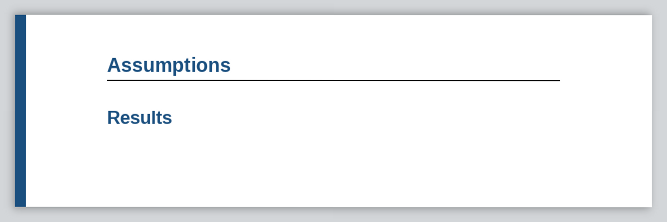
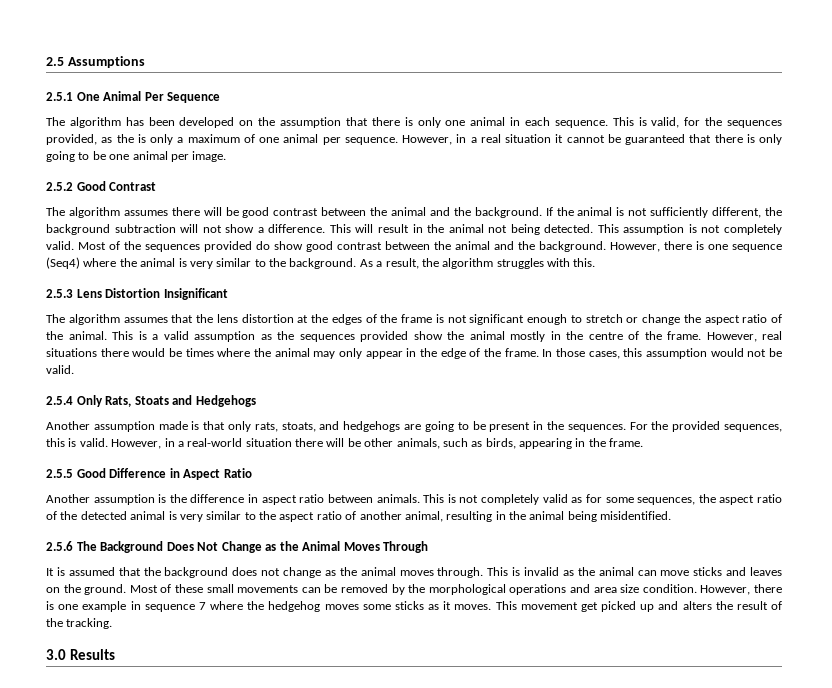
- Assumptions
+ 2.5 Assumptions
- Results
+ 2.5.1 One Animal Per Sequence
+ The algorithm has been developed on the assumption that there is only one animal in each sequence. This is valid, for the sequences provided, as the is only a maximum of one animal per sequence. However, in a real situation it cannot be guaranteed that there is only going to be one animal per image.
+ 2.5.2 Good Contrast
+ The algorithm assumes there will be good contrast between the animal and the background. If the animal is not sufficiently different, the background subtraction will not show a difference. This will result in the animal not being detected. This assumption is not completely valid. Most of the sequences provided do show good contrast between the animal and the background. However, there is one sequence (Seq4) where the animal is very similar to the background. As a result, the algorithm struggles with this.
+ 2.5.3 Lens Distortion Insignificant
+ The algorithm assumes that the lens distortion at the edges of the frame is not significant enough to stretch or change the aspect ratio of the animal. This is a valid assumption as the sequences provided show the animal mostly in the centre of the frame. However, real situations there would be times where the animal may only appear in the edge of the frame. In those cases, this assumption would not be valid.
+ 2.5.4 Only Rats, Stoats and Hedgehogs
+ Another assumption made is that only rats, stoats, and hedgehogs are going to be present in the sequences. For the provided sequences, this is valid. However, in a real-world situation there will be other animals, such as birds, appearing in the frame.
+ 2.5.5 Good Difference in Aspect Ratio
+ Another assumption is the difference in aspect ratio between animals. This is not completely valid as for some sequences, the aspect ratio of the detected animal is very similar to the aspect ratio of another animal, resulting in the animal being misidentified.
+ 2.5.6 The Background Does Not Change as the Animal Moves Through
+ It is assumed that the background does not change as the animal moves through. This is invalid as the animal can move sticks and leaves on the ground. Most of these small movements can be removed by the morphological operations and area size condition. However, there is one example in sequence 7 where the hedgehog moves some sticks as it moves. This movement get picked up and alters the result of the tracking.
+ 3.0 Results

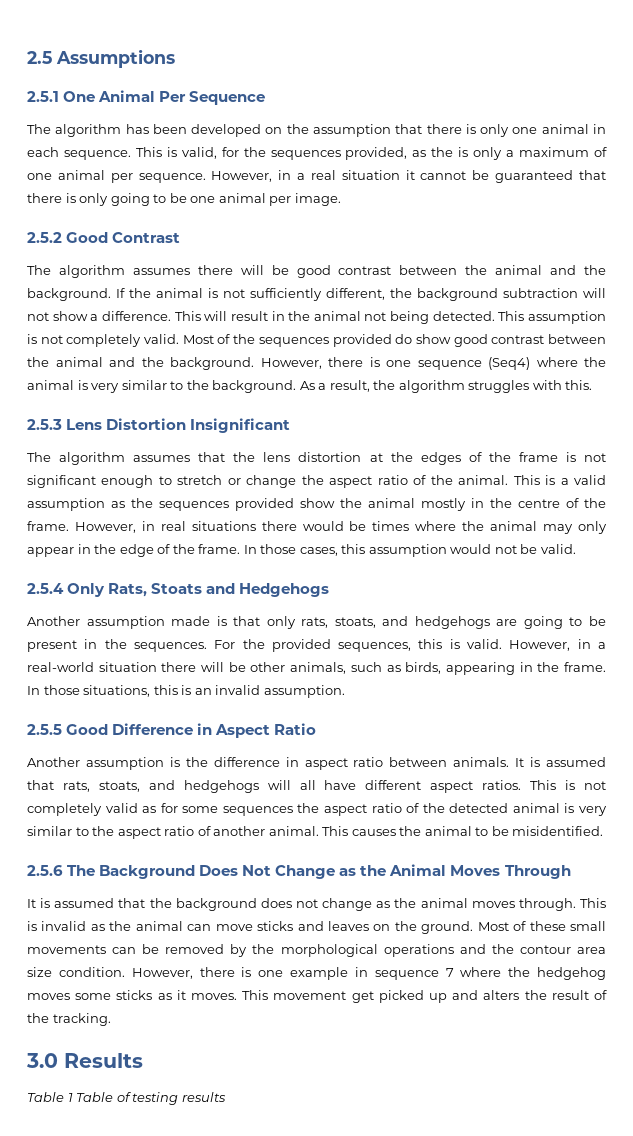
- However, real situations there would be times where the animal may only appear in the edge of the frame.
+ However, in real situations there would be times where the animal may only appear in the edge of the frame.
+ In those situations, this is an invalid assumption.
+ It is assumed that rats, stoats, and hedgehogs will all have different aspect ratios.
- This is not completely valid as for some sequences, the aspect ratio of the detected animal is very similar to the aspect ratio of another animal, resulting in the animal being misidentified.
+ This is not completely valid as for some sequences the aspect ratio of the detected animal is very similar to the aspect ratio of another animal. This causes the animal to be misidentified.
- Most of these small movements can be removed by the morphological operations and area size condition.
+ Most of these small movements can be removed by the morphological operations and the contour area size condition.
+ Table 1 Table of testing results

